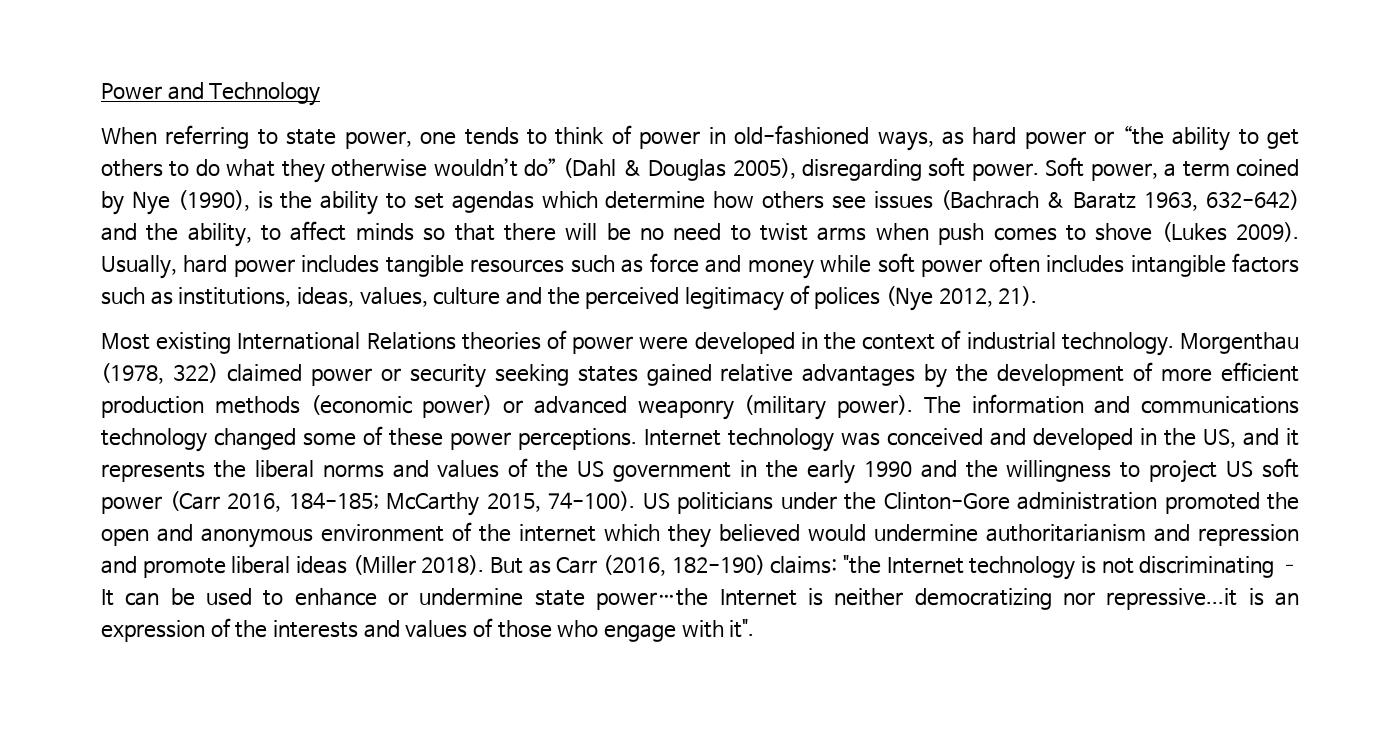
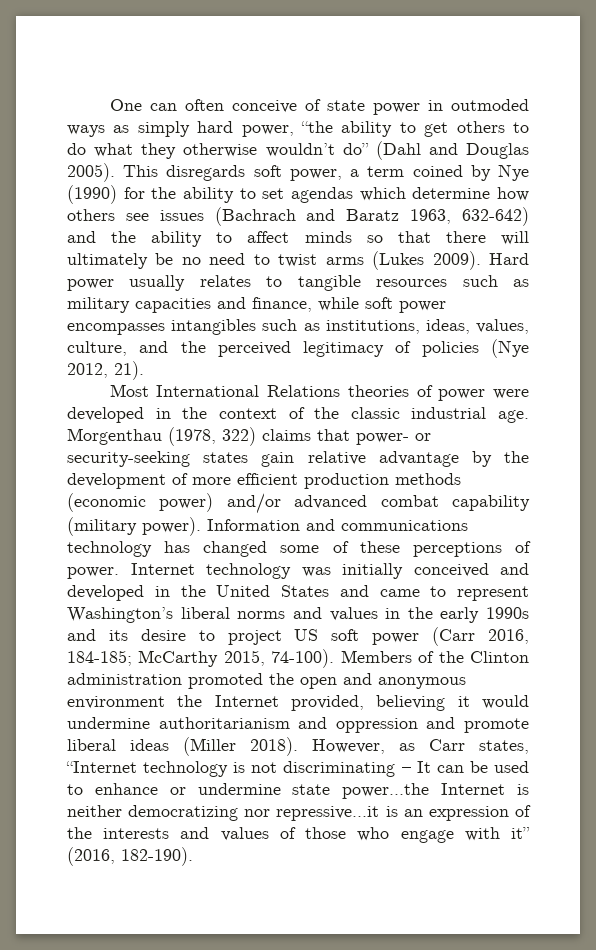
- Power and Technology
- When referring to state power, one tends to think of power in old-fashioned ways, as hard power or “the ability to get others to do what they otherwise wouldn’t do” (Dahl & Douglas 2005), disregarding soft power. Soft power, a term coined by Nye (1990), is the ability to set agendas which determine how others see issues (Bachrach & Baratz 1963, 632-642) and the ability, to affect minds so that there will be no need to twist arms when push comes to shove (Lukes 2009). Usually, hard power includes tangible resources such as force and money while soft power often includes intangible factors such as institutions, ideas, values, culture and the perceived legitimacy of polices (Nye 2012, 21).
+ One can often conceive of state power in outmoded ways as simply hard power, “the ability to get others to do what they otherwise wouldn’t do” (Dahl and Douglas 2005). This disregards soft power, a term coined by Nye (1990) for the ability to set agendas which determine how others see issues (Bachrach and Baratz 1963, 632-642) and the ability to affect minds so that there will ultimately be no need to twist arms (Lukes 2009). Hard power usually relates to tangible resources such as military capacities and finance, while soft power encompasses intangibles such as institutions, ideas, values, culture, and the perceived legitimacy of policies (Nye 2012, 21).
- Most existing International Relations theories of power were developed in the context of industrial technology. Morgenthau (1978, 322) claimed power or security seeking states gained relative advantages by the development of more efficient production methods (economic power) or advanced weaponry (military power). The information and communications technology changed some of these power perceptions.
+ Most International Relations theories of power were developed in the context of the classic industrial age. Morgenthau (1978, 322) claims that power- or security-seeking states gain relative advantage by the development of more efficient production methods (economic power) and/or advanced combat capability (military power). Information and communications technology has changed some of these perceptions of power.
- Internet technology was conceived and developed in the US, and it represents the liberal norms and values of the US government in the early 1990 and the willingness to project US soft power (Carr 2016, 184-185; McCarthy 2015, 74-100).
+ Internet technology was initially conceived and developed in the United States and came to represent Washington’s liberal norms and values in the early 1990s and its desire to project US soft power (Carr 2016, 184-185; McCarthy 2015, 74-100).
- US politicians under the Clinton-Gore administration promoted the open and anonymous environment of the internet which they believed would undermine authoritarianism and repression and promote liberal ideas (Miller 2018).
+ Members of the Clinton administration promoted the open and anonymous environment the Internet provided, believing it would undermine authoritarianism and oppression and promote liberal ideas (Miller 2018).
- But as Carr (2016, 182-190) claims: "the Internet technology is not discriminating – It can be used to enhance or undermine state power…the Internet is neither democratizing nor repressive...it is an expression of the interests and values of those who engage with it".
+ However, as Carr states, “Internet technology is not discriminating – It can be used to enhance or undermine state power…the Internet is neither democratizing nor repressive...it is an expression of the interests and values of those who engage with it” (2016, 182-190).

